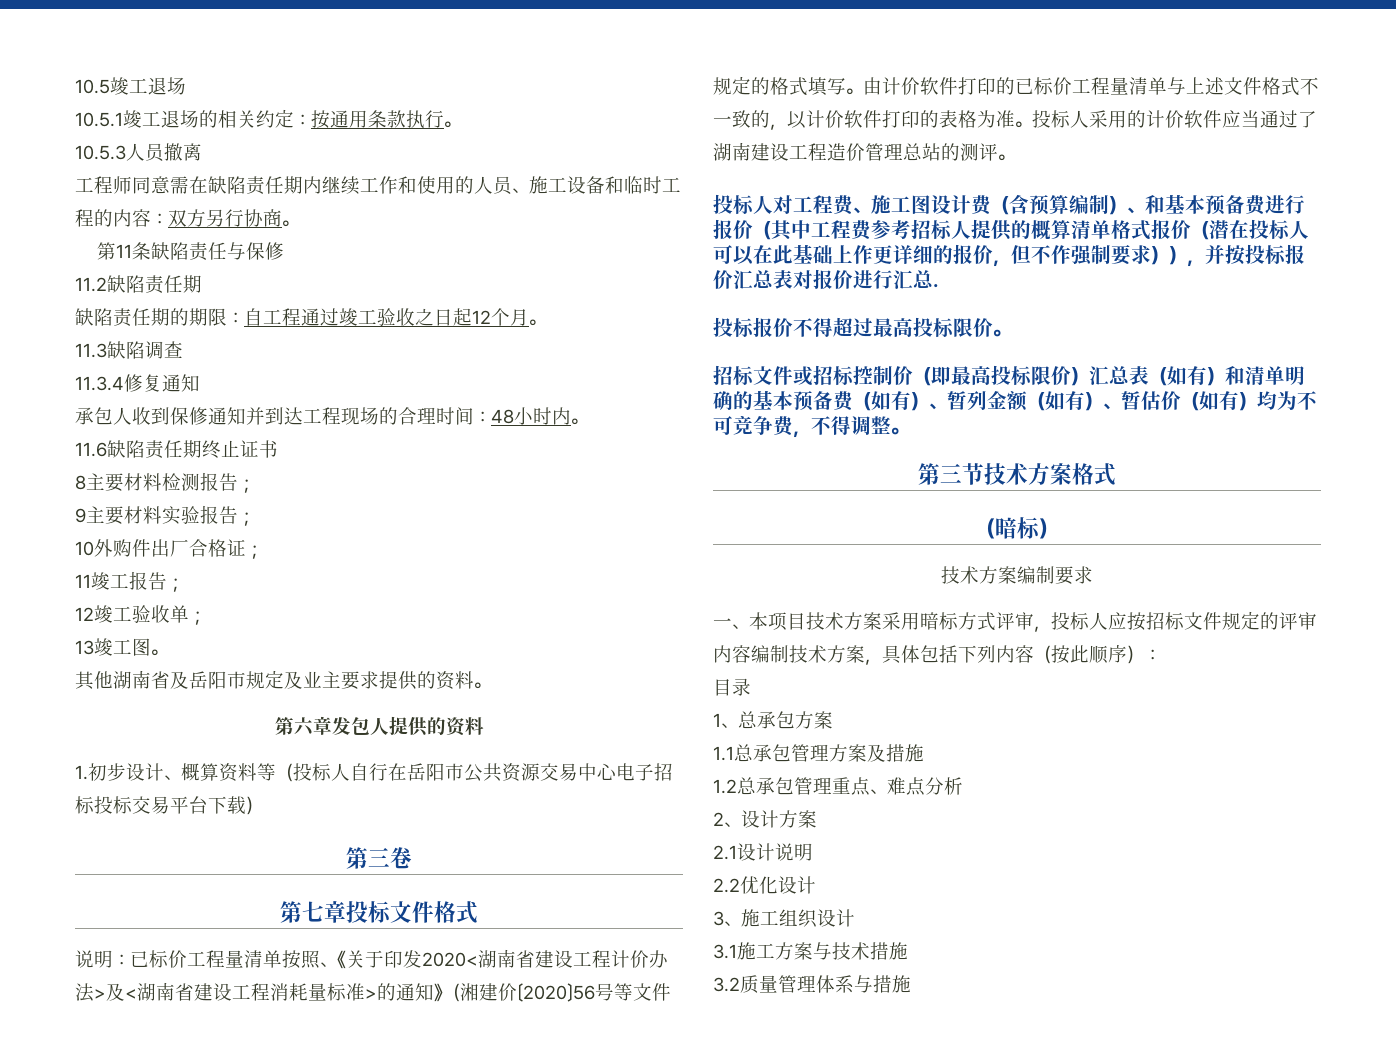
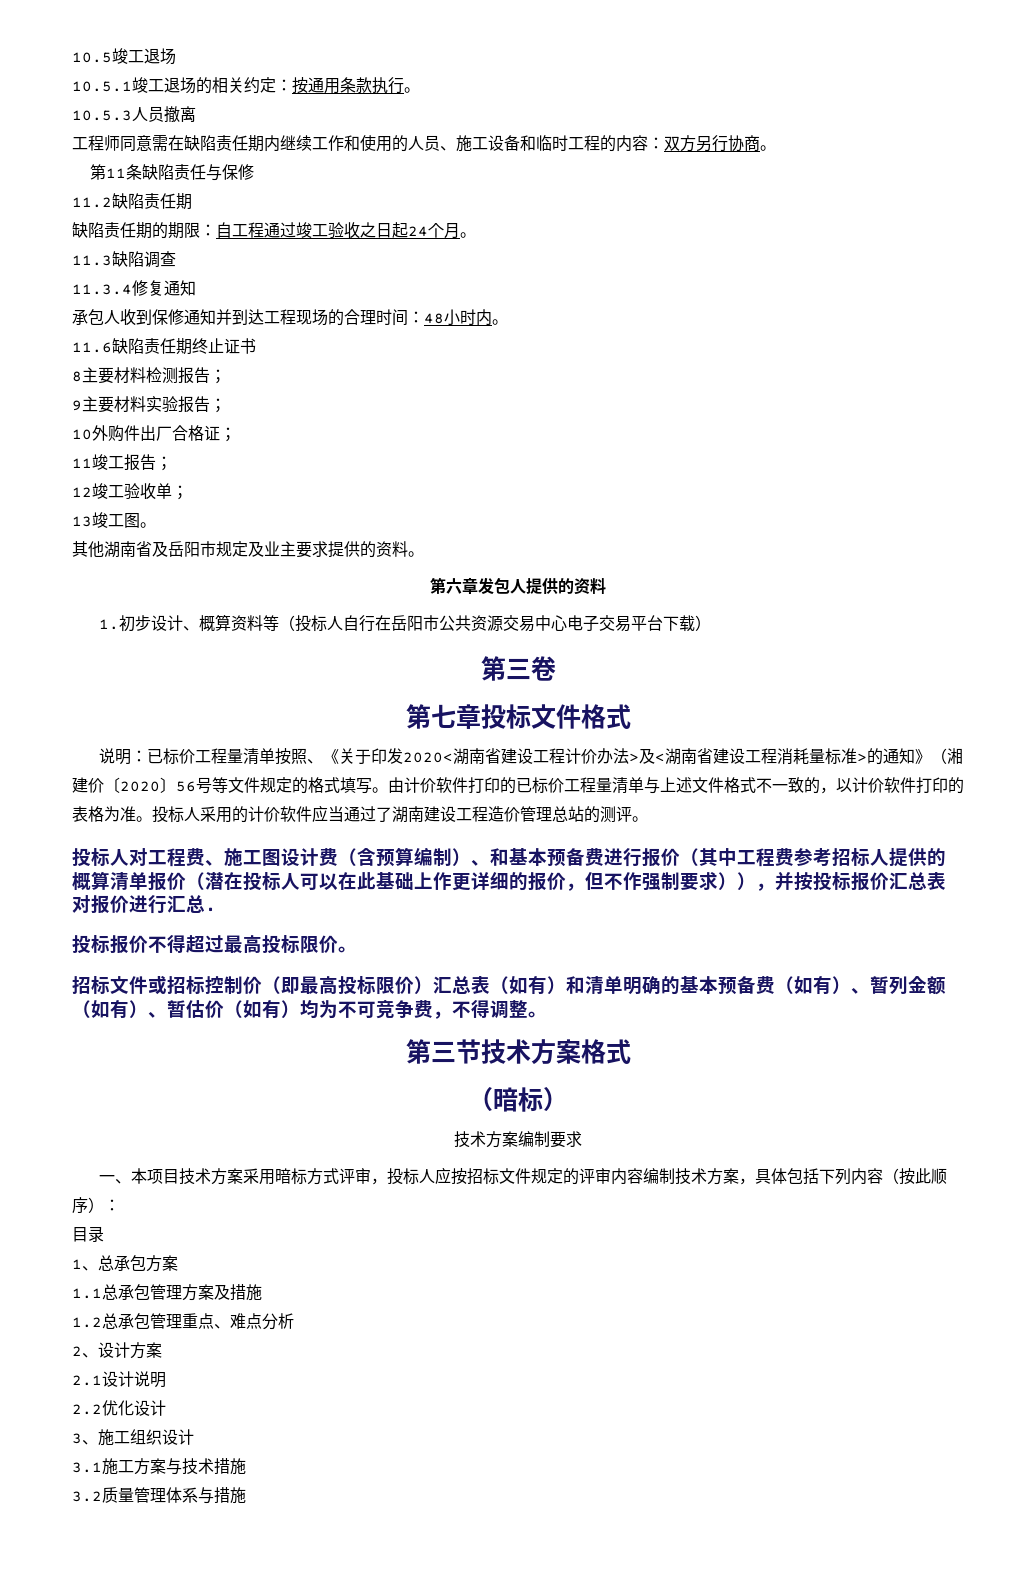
- 缺陷责任期的期限：自工程通过竣工验收之日起12个月。
+ 缺陷责任期的期限：自工程通过竣工验收之日起24个月。
- 1.初步设计、概算资料等（投标人自行在岳阳市公共资源交易中心电子招标投标交易平台下载）
+ 1.初步设计、概算资料等（投标人自行在岳阳市公共资源交易中心电子交易平台下载）
- 投标人对工程费、施工图设计费（含预算编制）、和基本预备费进行报价（其中工程费参考招标人提供的概算清单格式报价（潜在投标人可以在此基础上作更详细的报价，但不作强制要求）），并按投标报价汇总表对报价进行汇总.
+ 投标人对工程费、施工图设计费（含预算编制）、和基本预备费进行报价（其中工程费参考招标人提供的概算清单报价（潜在投标人可以在此基础上作更详细的报价，但不作强制要求）），并按投标报价汇总表对报价进行汇总.

